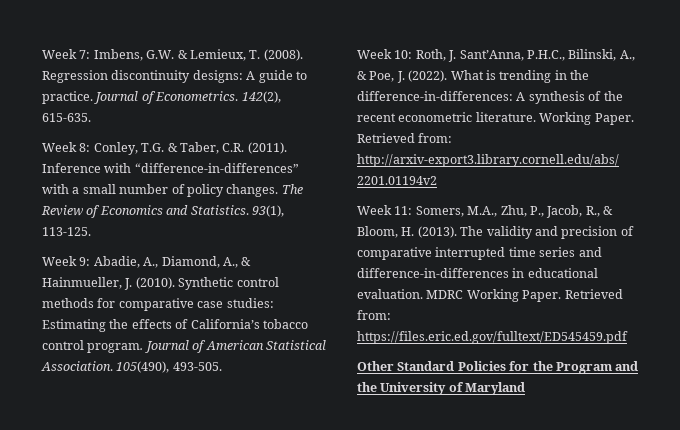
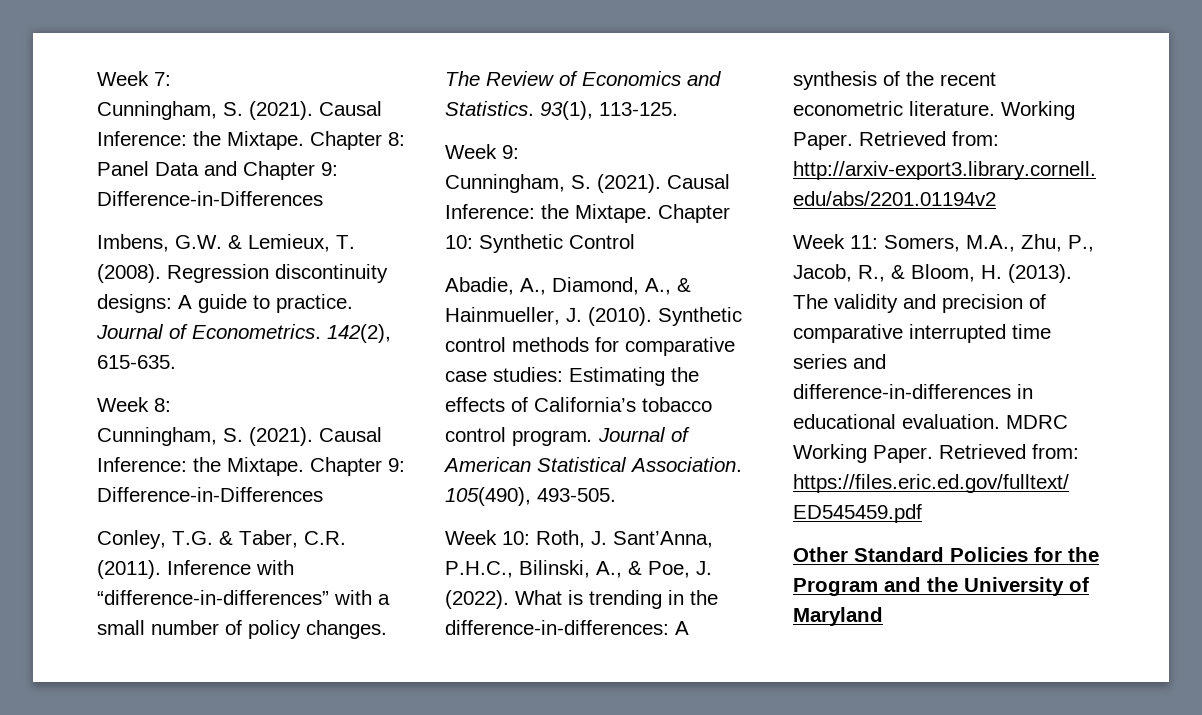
- Week 7: Imbens, G.W. & Lemieux, T. (2008).
+ Week 7:
+ Cunningham, S. (2021). Causal Inference: the Mixtape. Chapter 8: Panel Data and Chapter 9: Difference-in-Differences
+ Imbens, G.W. & Lemieux, T. (2008).
- Week 8: Conley, T.G. & Taber, C.R. (2011).
+ Week 8:
+ Cunningham, S. (2021). Causal Inference: the Mixtape. Chapter 9: Difference-in-Differences
+ Conley, T.G. & Taber, C.R. (2011).
- Week 9: Abadie, A., Diamond, A., & Hainmueller, J. (2010).
+ Week 9:
+ Cunningham, S. (2021). Causal Inference: the Mixtape. Chapter 10: Synthetic Control
+ Abadie, A., Diamond, A., & Hainmueller, J. (2010).

